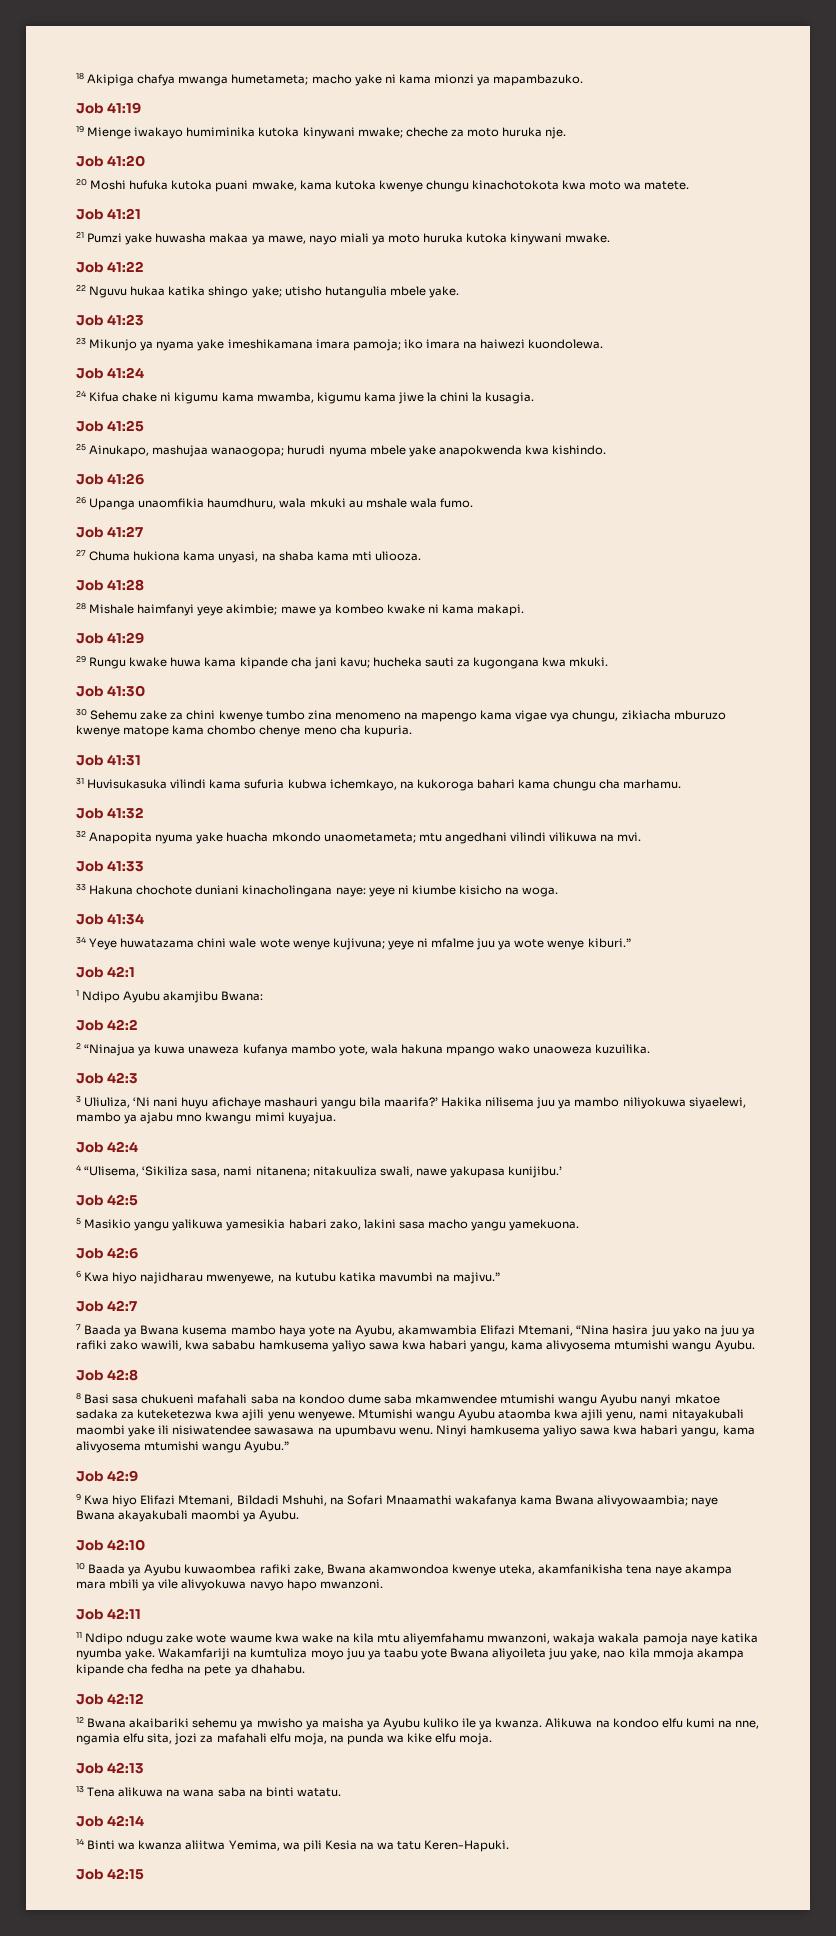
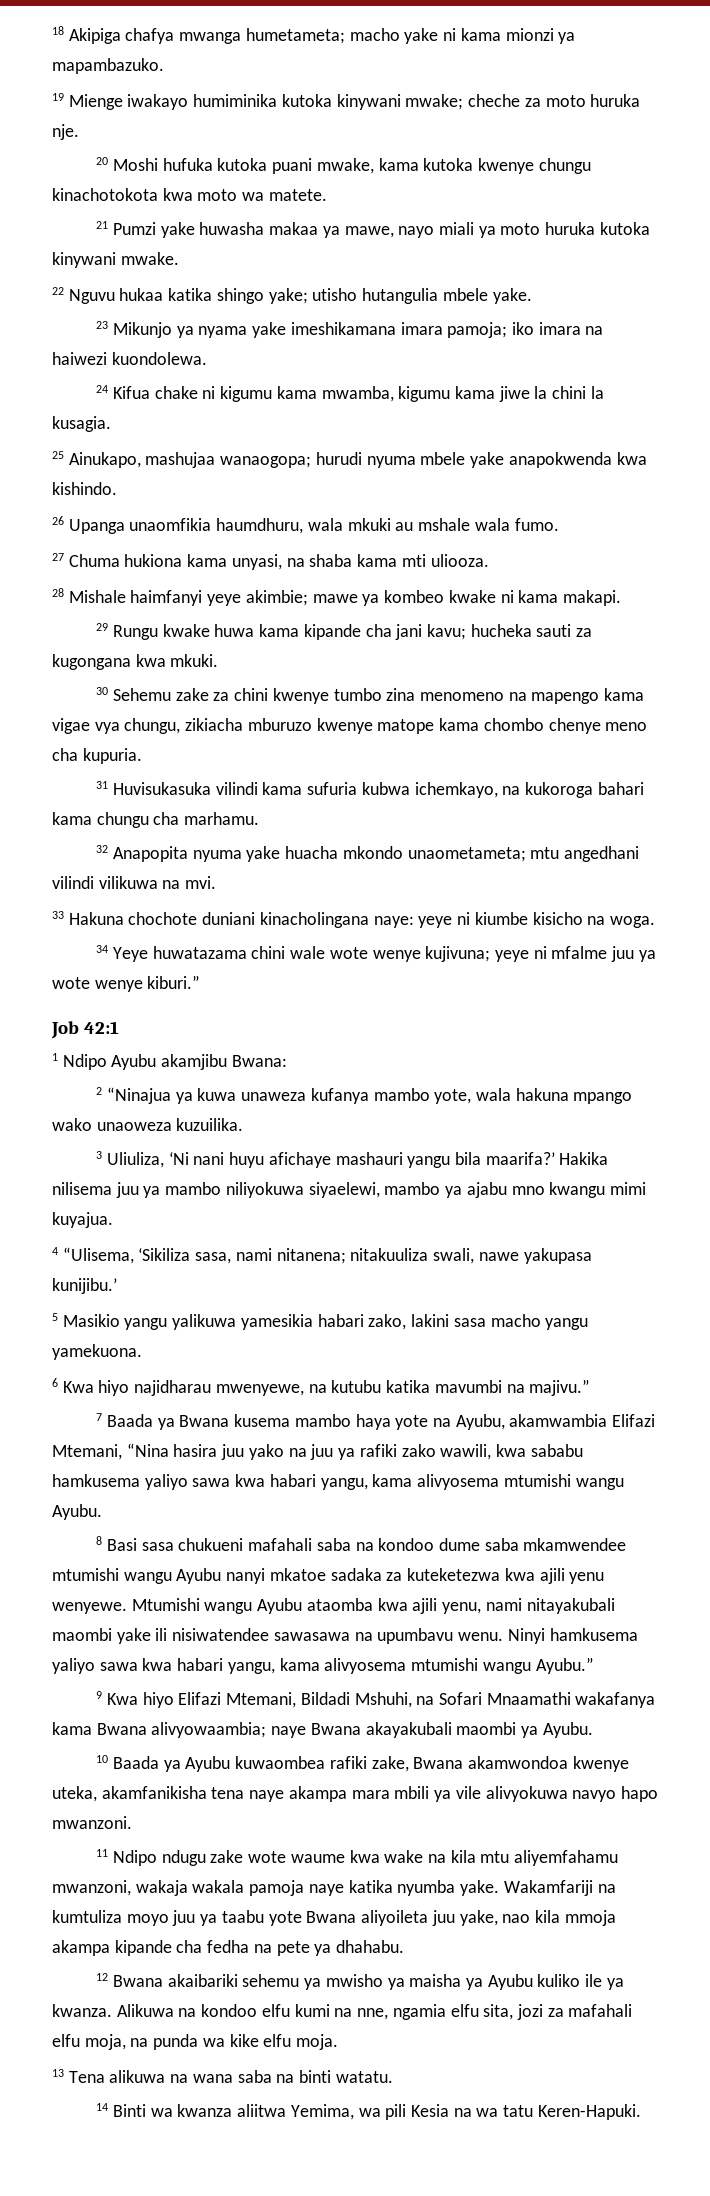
- Job 41:19
- Job 41:20
- Job 41:21
- Job 41:22
- Job 41:23
- Job 41:24
- Job 41:25
- Job 41:26
- Job 41:27
- Job 41:28
- Job 41:29
- Job 41:30
- Job 41:31
- Job 41:32
- Job 41:33
- Job 41:34
- Job 42:2
- Job 42:3
- Job 42:4
- Job 42:5
- Job 42:6
- Job 42:7
- Job 42:8
- Job 42:9
- Job 42:10
- Job 42:11
- Job 42:12
- Job 42:13
- Job 42:14
- Job 42:15

